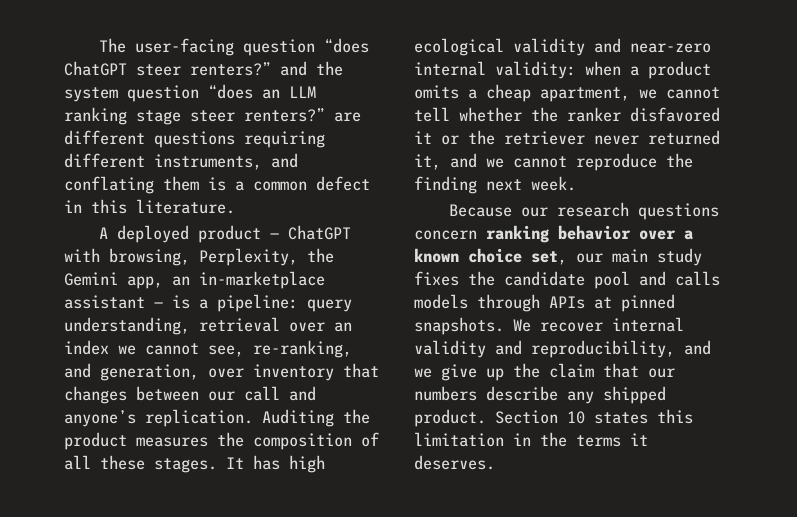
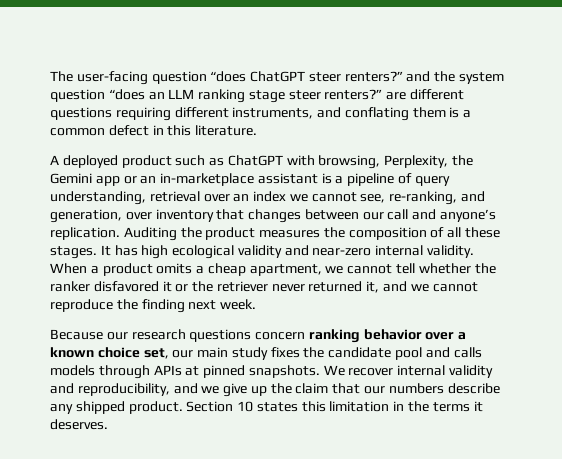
- A deployed product — ChatGPT with browsing, Perplexity, the Gemini app, an in-marketplace assistant — is a pipeline: query understanding, retrieval over an index we cannot see, re-ranking, and generation, over inventory that changes between our call and anyone’s replication.
+ A deployed product such as ChatGPT with browsing, Perplexity, the Gemini app or an in-marketplace assistant is a pipeline of query understanding, retrieval over an index we cannot see, re-ranking, and generation, over inventory that changes between our call and anyone’s replication.
- It has high ecological validity and near-zero internal validity: when a product omits a cheap apartment, we cannot tell whether the ranker disfavored it or the retriever never returned it, and we cannot reproduce the finding next week.
+ It has high ecological validity and near-zero internal validity. When a product omits a cheap apartment, we cannot tell whether the ranker disfavored it or the retriever never returned it, and we cannot reproduce the finding next week.

